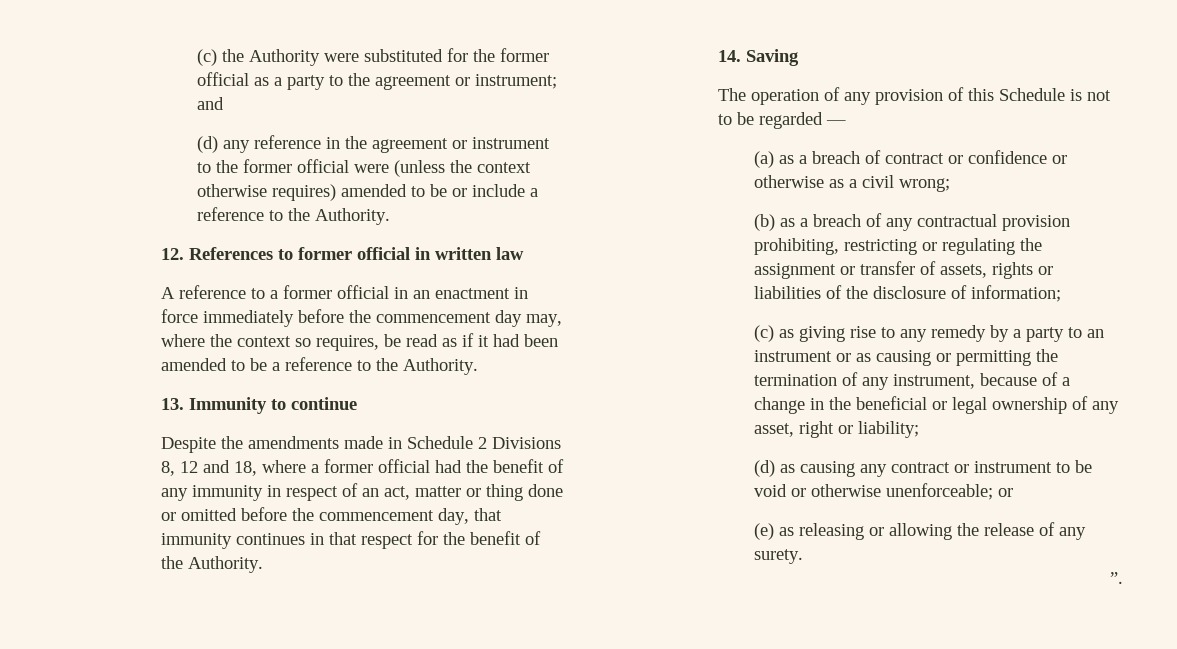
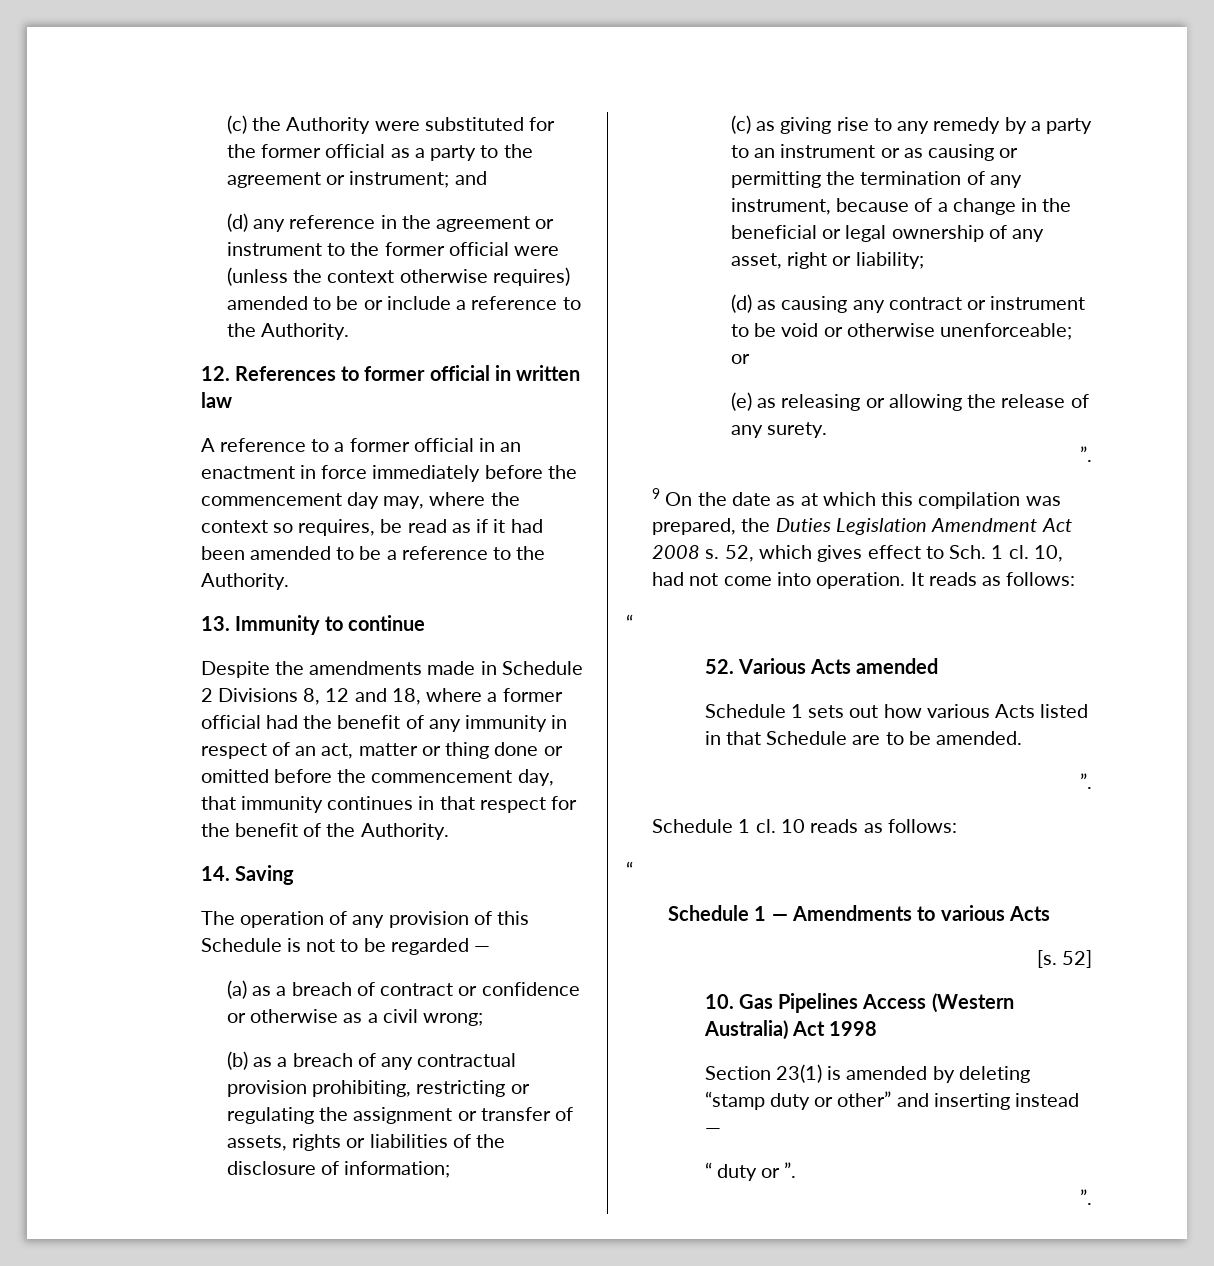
+ 9 On the date as at which this compilation was prepared, the Duties Legislation Amendment Act 2008 s. 52, which gives effect to Sch. 1 cl. 10, had not come into operation. It reads as follows:
+ “
+ 52. Various Acts amended
+ Schedule 1 sets out how various Acts listed in that Schedule are to be amended.
+ ”.
+ Schedule 1 cl. 10 reads as follows:
+ “
+ Schedule 1 — Amendments to various Acts
+ [s. 52]
+ 10. Gas Pipelines Access (Western Australia) Act 1998
+ Section 23(1) is amended by deleting “stamp duty or other” and inserting instead —
+ “ duty or ”.
+ ”.

